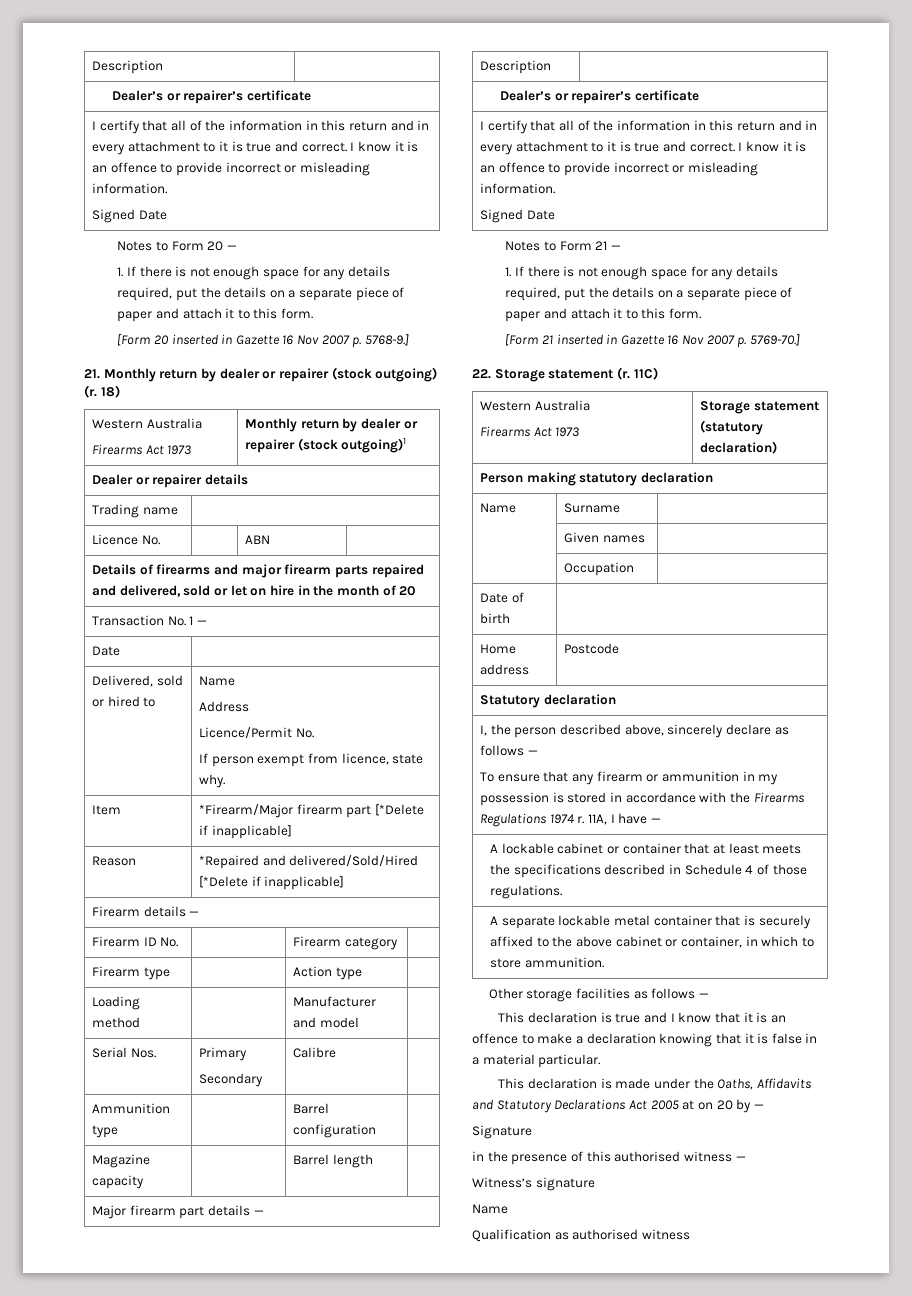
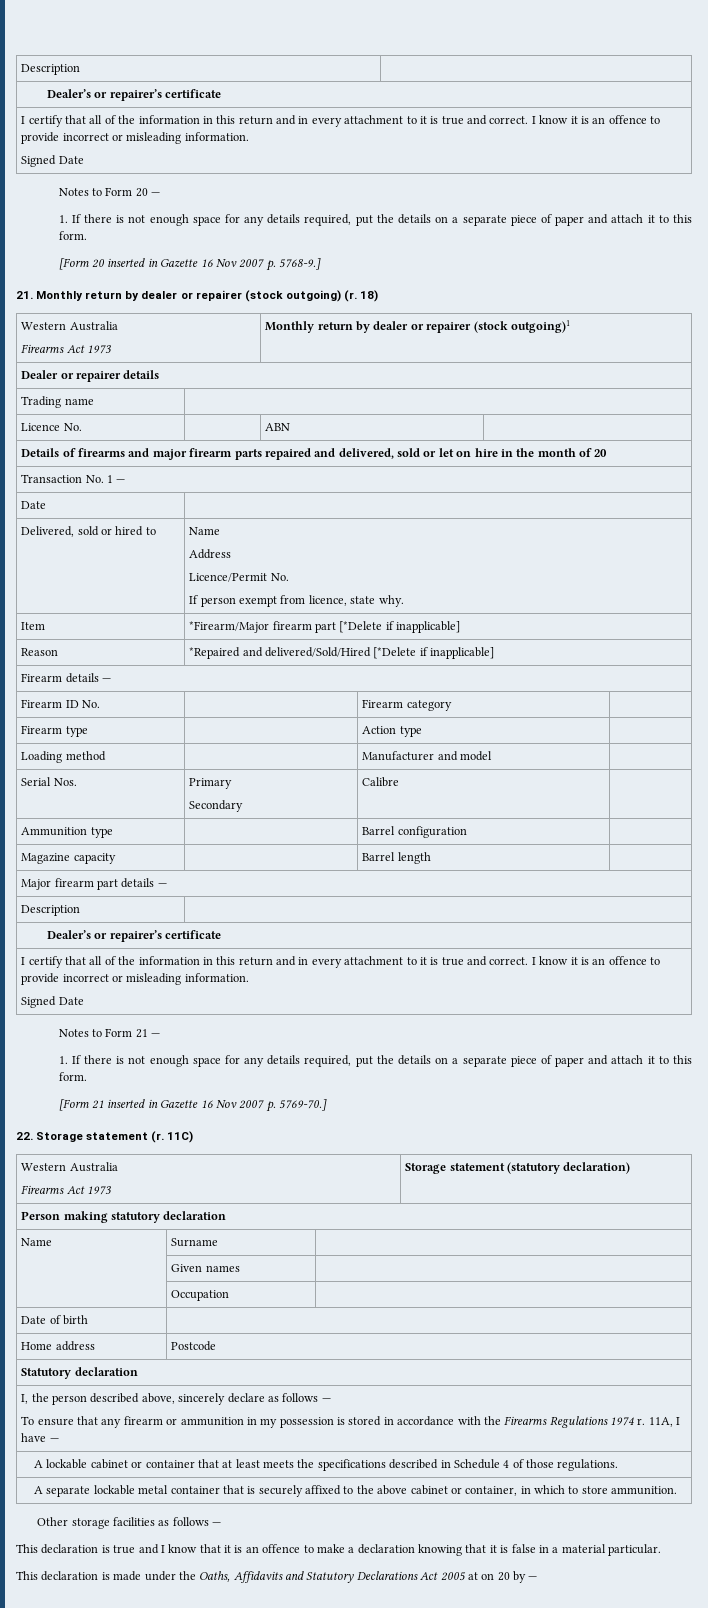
- Signature
- in the presence of this authorised witness —
- Witness’s signature
- Name
- Qualification as authorised witness

